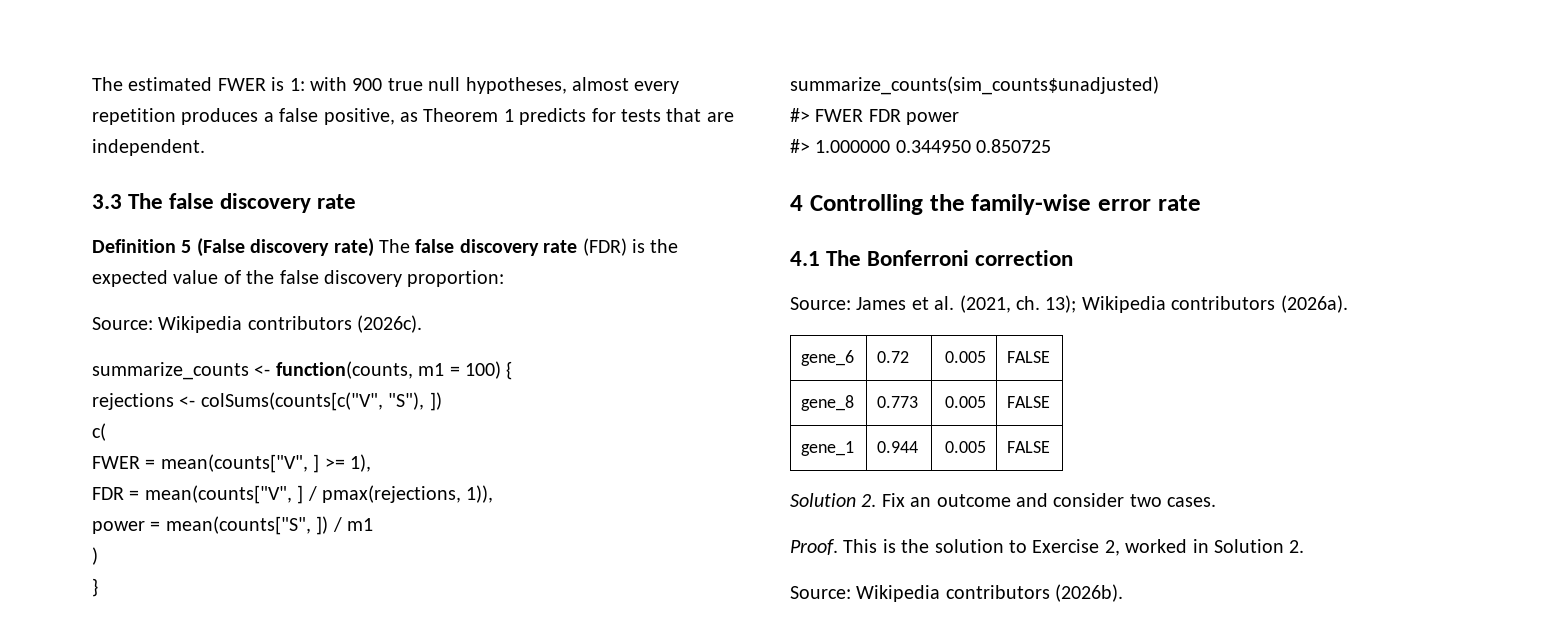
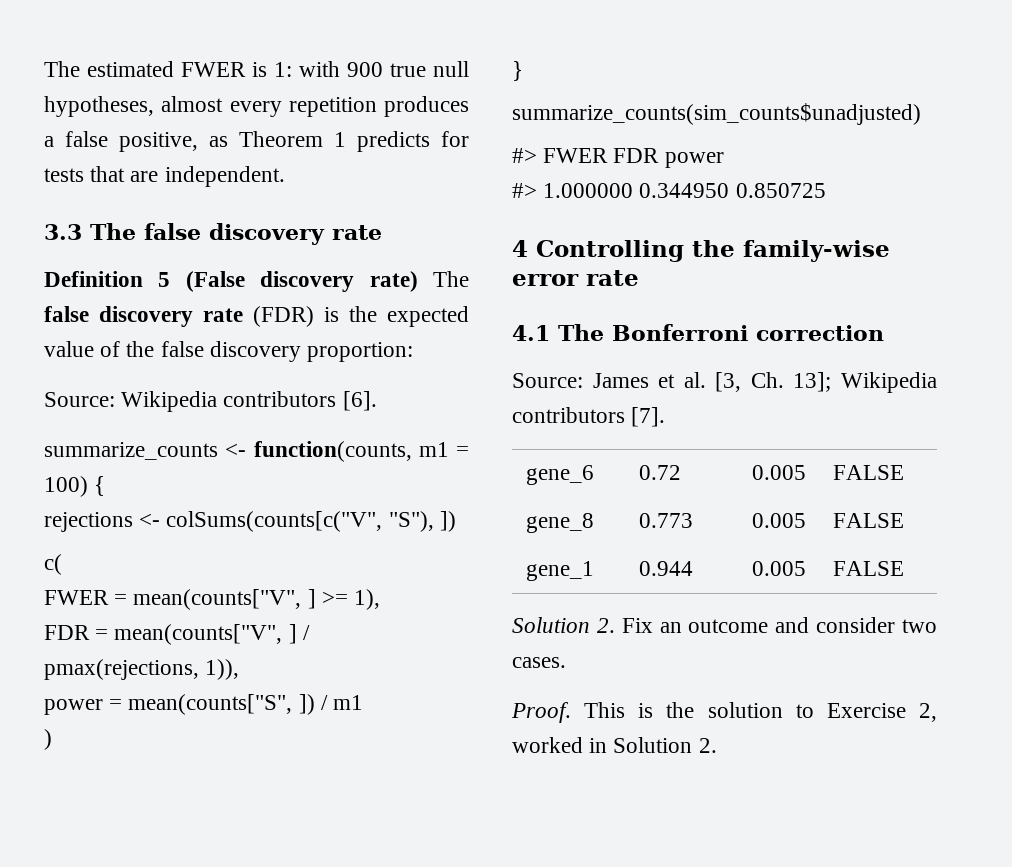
- Source: Wikipedia contributors (2026c).
+ Source: Wikipedia contributors [6].
- Source: James et al. (2021, ch. 13); Wikipedia contributors (2026a).
+ Source: James et al. [3, Ch. 13]; Wikipedia contributors [7].
- Source: Wikipedia contributors (2026b).

